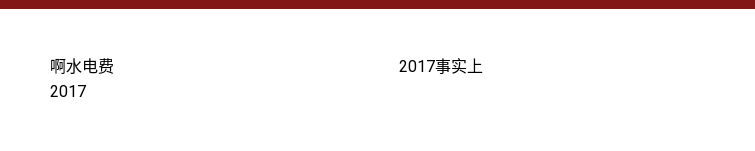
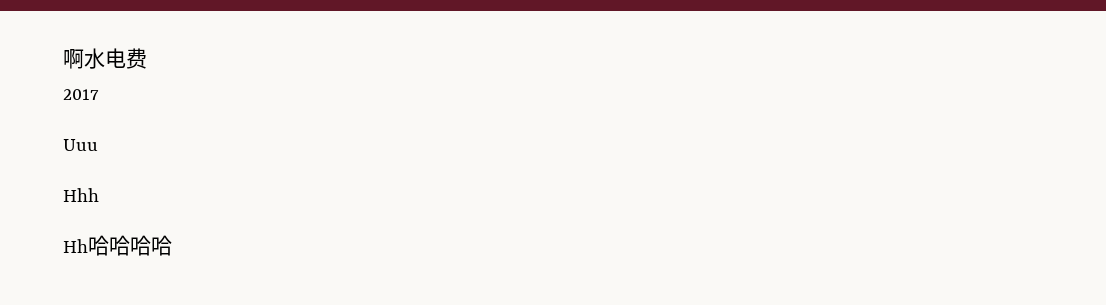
- 2017事实上
+ Uuu
+ Hhh
+ Hh哈哈哈哈

